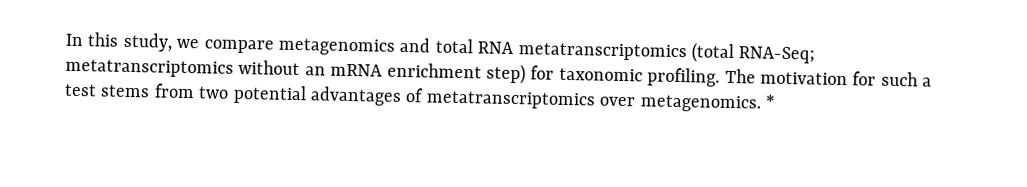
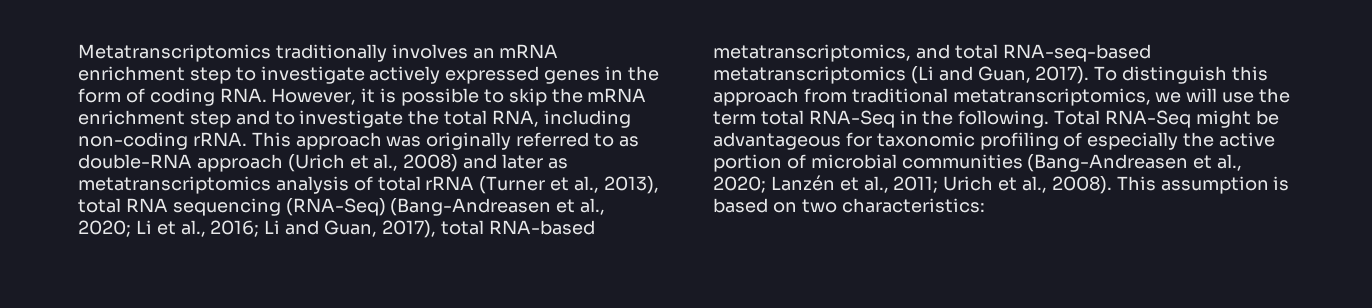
- In this study, we compare metagenomics and total RNA metatranscriptomics (total RNA-Seq; metatranscriptomics without an mRNA enrichment step) for taxonomic profiling. The motivation for such a test stems from two potential advantages of metatranscriptomics over metagenomics. *
+ Metatranscriptomics traditionally involves an mRNA enrichment step to investigate actively expressed genes in the form of coding RNA. However, it is possible to skip the mRNA enrichment step and to investigate the total RNA, including non-coding rRNA. This approach was originally referred to as double-RNA approach (Urich et al., 2008) and later as metatranscriptomics analysis of total rRNA (Turner et al., 2013), total RNA sequencing (RNA-Seq) (Bang-Andreasen et al., 2020; Li et al., 2016; Li and Guan, 2017), total RNA-based metatranscriptomics, and total RNA-seq-based metatranscriptomics (Li and Guan, 2017). To distinguish this approach from traditional metatranscriptomics, we will use the term total RNA-Seq in the following. Total RNA-Seq might be advantageous for taxonomic profiling of especially the active portion of microbial communities (Bang-Andreasen et al., 2020; Lanzén et al., 2011; Urich et al., 2008). This assumption is based on two characteristics:

